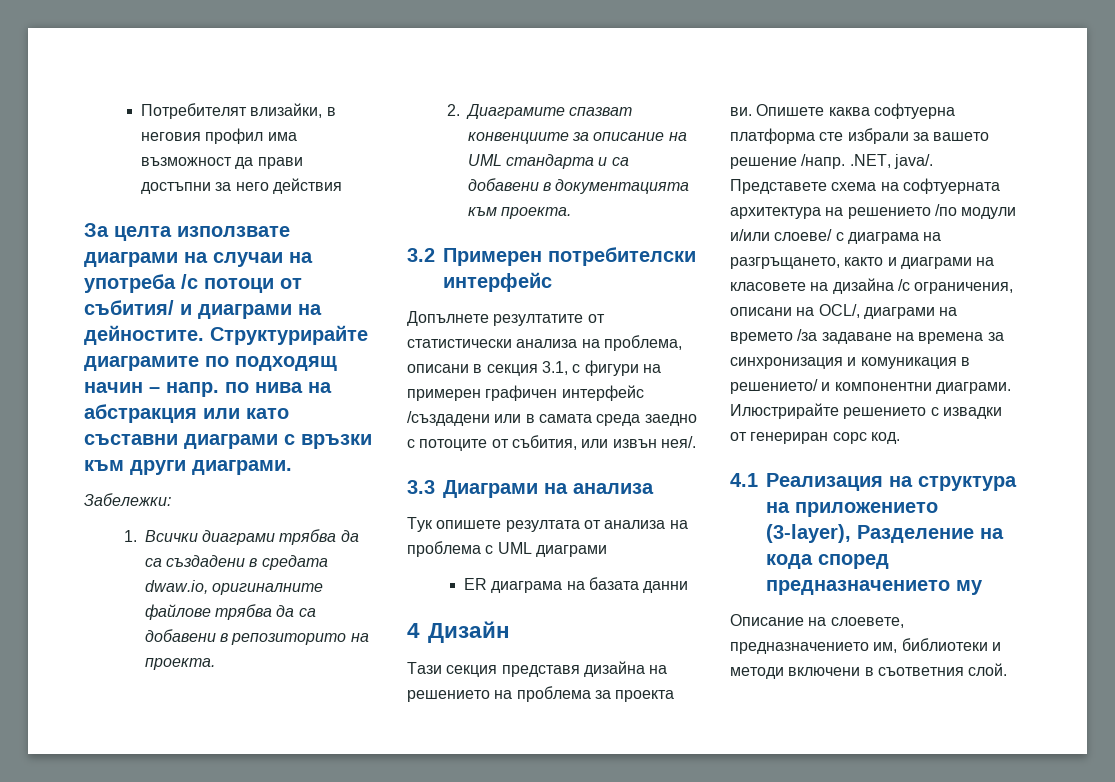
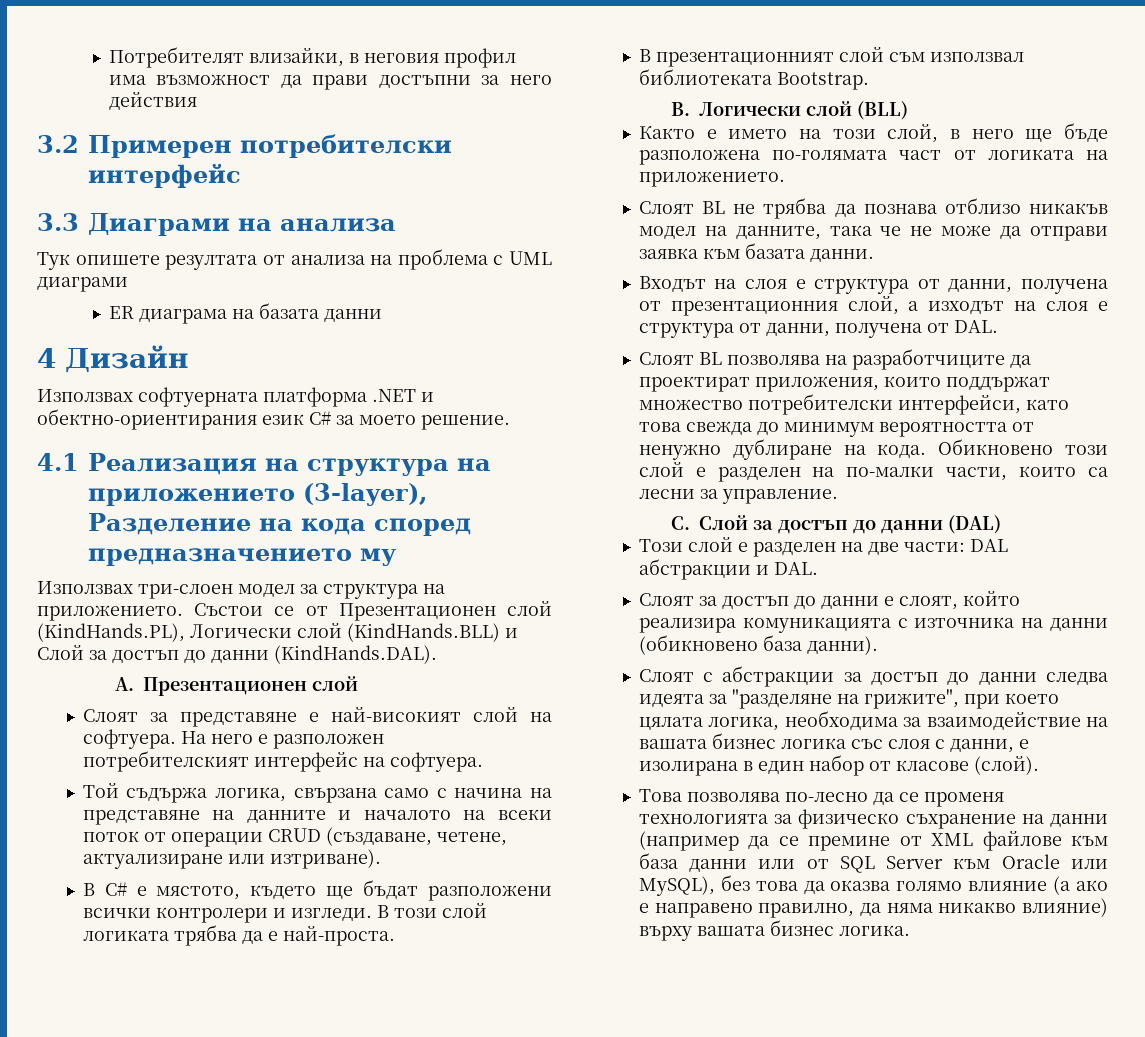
- За целта използвате диаграми на случаи на употреба /с потоци от събития/ и диаграми на дейностите. Структурирайте диаграмите по подходящ начин – напр. по нива на абстракция или като съставни диаграми с връзки към други диаграми.
- Забележки:
- 1. Всички диаграми трябва да са създадени в средата dwaw.io, оригиналните файлове трябва да са добавени в репозиторито на проекта.
- 2. Диаграмите спазват конвенциите за описание на UML стандарта и са добавени в документацията към проекта.
  3.2 Примерен потребителски интерфейс
- Допълнете резултатите от статистически анализа на проблема, описани в секция 3.1, с фигури на примерен графичен интерфейс /създадени или в самата среда заедно с потоците от събития, или извън нея/.
- Тази секция представя дизайна на решението на проблема за проекта ви. Опишете каква софтуерна платформа сте избрали за вашето решение /напр. .NET, java/. Представете схема на софтуерната архитектура на решението /по модули и/или слоеве/ с диаграма на разгръщането, както и диаграми на класовете на дизайна /с ограничения, описани на OCL/, диаграми на времето /за задаване на времена за синхронизация и комуникация в решението/ и компонентни диаграми. Илюстрирайте решението с извадки от генериран сорс код.
+ Използвах софтуерната платформа .NET и обектно-ориентирания език C# за моето решение.
- Описание на слоевете, предназначението им, библиотеки и методи включени в съответния слой.
+ Използвах три-слоен модел за структура на приложението. Състои се от Презентационен слой (KindHands.PL), Логически слой (KindHands.BLL) и Слой за достъп до данни (KindHands.DAL).
+ A. Презентационен слой
+ Слоят за представяне е най-високият слой на софтуера. На него е разположен потребителският интерфейс на софтуера.
+ Той съдържа логика, свързана само с начина на представяне на данните и началото на всеки поток от операции CRUD (създаване, четене, актуализиране или изтриване).
+ В C# е мястото, където ще бъдат разположени всички контролери и изгледи. В този слой логиката трябва да е най-проста.
+ В презентационният слой съм използвал библиотеката Bootstrap.
+ B. Логически слой (BLL)
+ Както е името на този слой, в него ще бъде разположена по-голямата част от логиката на приложението.
+ Слоят BL не трябва да познава отблизо никакъв модел на данните, така че не може да отправи заявка към базата данни.
+ Входът на слоя е структура от данни, получена от презентационния слой, а изходът на слоя е структура от данни, получена от DAL.
+ Слоят BL позволява на разработчиците да проектират приложения, които поддържат множество потребителски интерфейси, като това свежда до минимум вероятността от ненужно дублиране на кода. Обикновено този слой е разделен на по-малки части, които са лесни за управление.
+ C. Слой за достъп до данни (DAL)
+ Този слой е разделен на две части: DAL абстракции и DAL.
+ Слоят за достъп до данни е слоят, който реализира комуникацията с източника на данни (обикновено база данни).
+ Слоят с абстракции за достъп до данни следва идеята за "разделяне на грижите", при което цялата логика, необходима за взаимодействие на вашата бизнес логика със слоя с данни, е изолирана в един набор от класове (слой).
+ Това позволява по-лесно да се променя технологията за физическо съхранение на данни (например да се премине от XML файлове към база данни или от SQL Server към Oracle или MySQL), без това да оказва голямо влияние (а ако е направено правилно, да няма никакво влияние) върху вашата бизнес логика.

